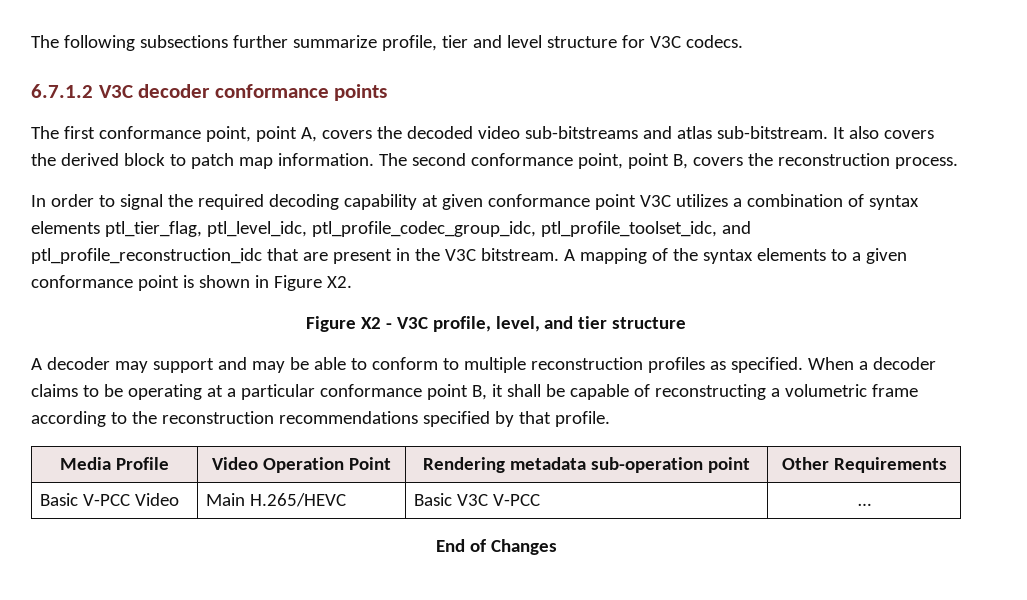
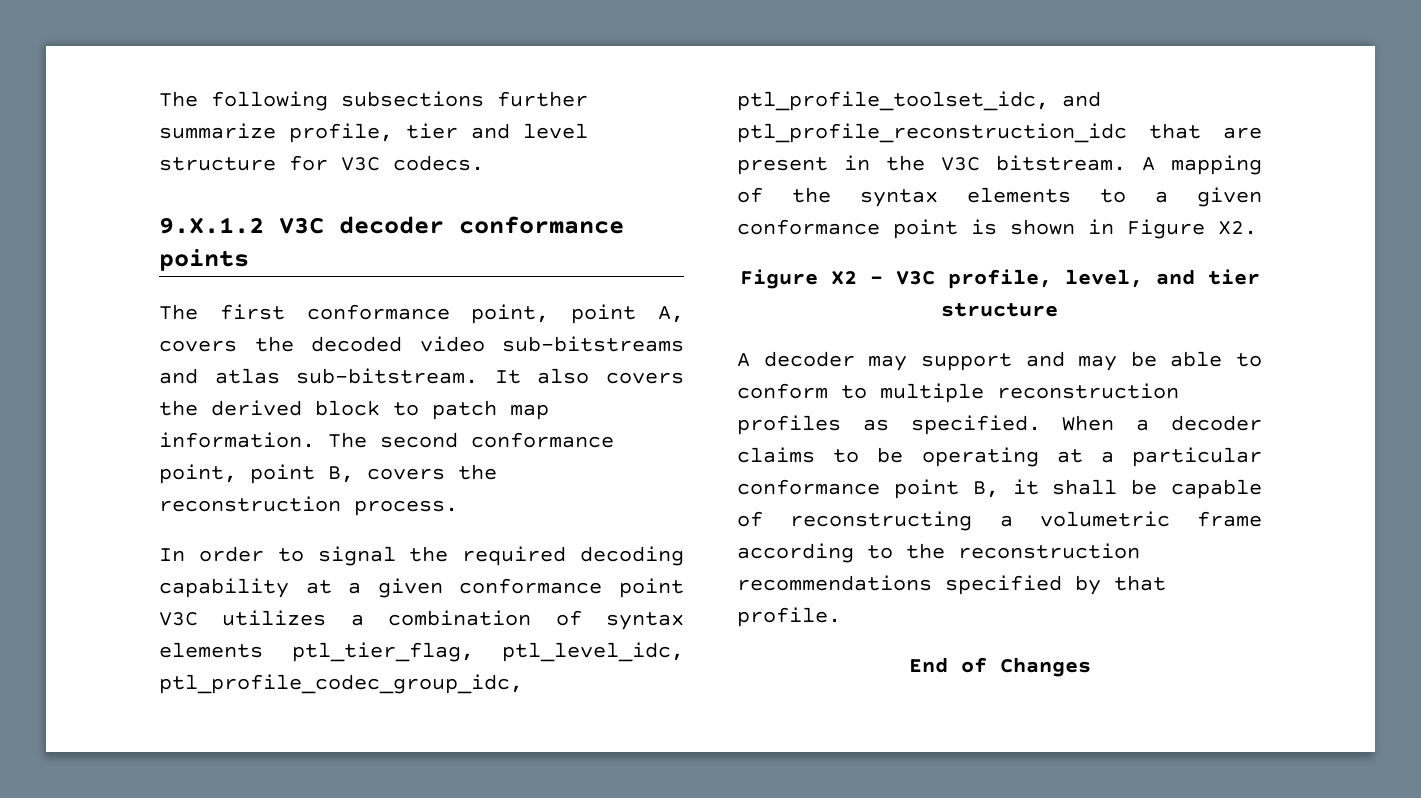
- 6.7.1.2 V3C decoder conformance points
+ 9.X.1.2 V3C decoder conformance points
- In order to signal the required decoding capability at given conformance point V3C utilizes a combination of syntax elements ptl_tier_flag, ptl_level_idc, ptl_profile_codec_group_idc, ptl_profile_toolset_idc, and ptl_profile_reconstruction_idc that are present in the V3C bitstream.
+ In order to signal the required decoding capability at a given conformance point V3C utilizes a combination of syntax elements ptl_tier_flag, ptl_level_idc, ptl_profile_codec_group_idc, ptl_profile_toolset_idc, and ptl_profile_reconstruction_idc that are present in the V3C bitstream.
- Media Profile | Video Operation Point | Rendering metadata sub-operation point | Other Requirements
- Basic V-PCC Video | Main H.265/HEVC | Basic V3C V-PCC | …

